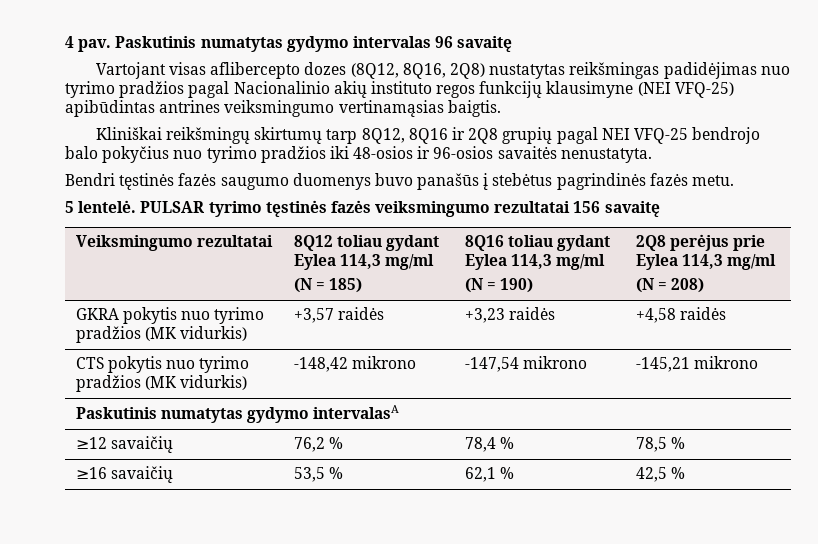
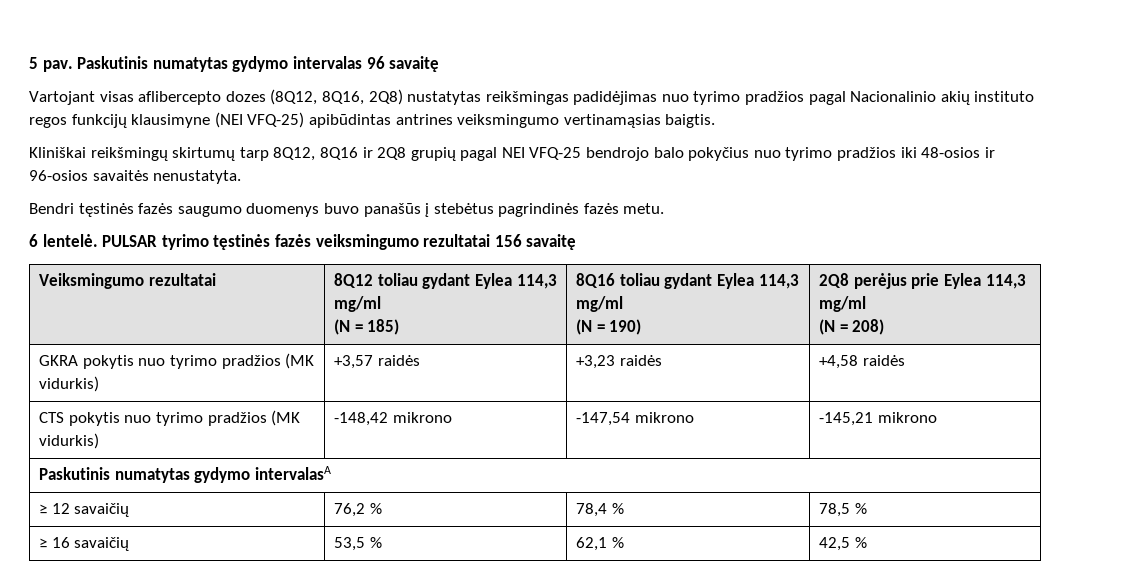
- 4 pav.
+ 5 pav.
- 5 lentelė.
+ 6 lentelė.
- ≥12 savaičių | 76,2 % | 78,4 % | 78,5 %
+ ≥ 12 savaičių | 76,2 % | 78,4 % | 78,5 %
- ≥16 savaičių | 53,5 % | 62,1 % | 42,5 %
+ ≥ 16 savaičių | 53,5 % | 62,1 % | 42,5 %

